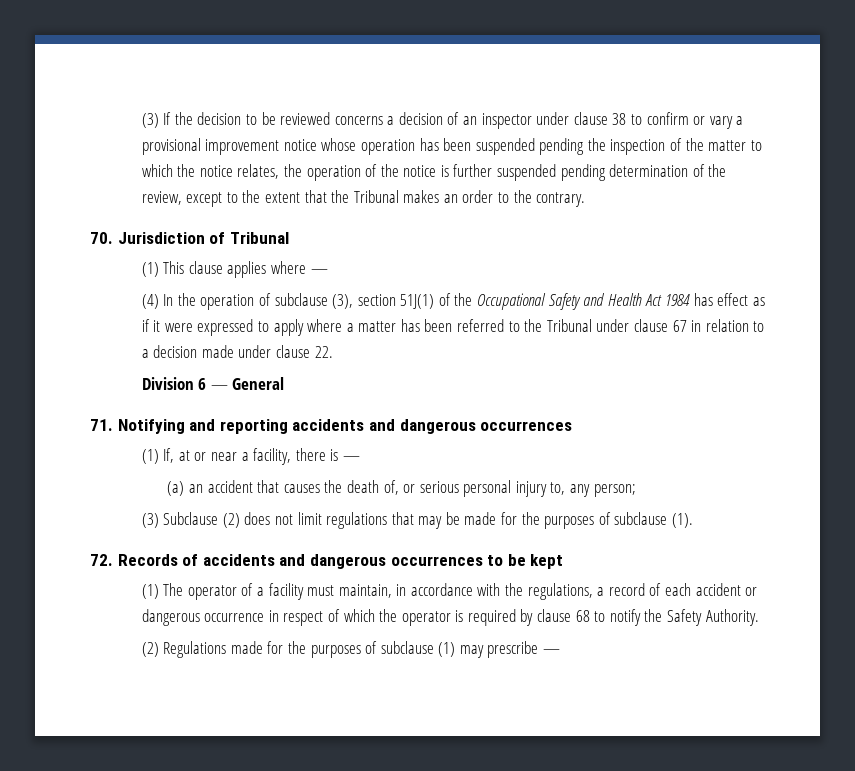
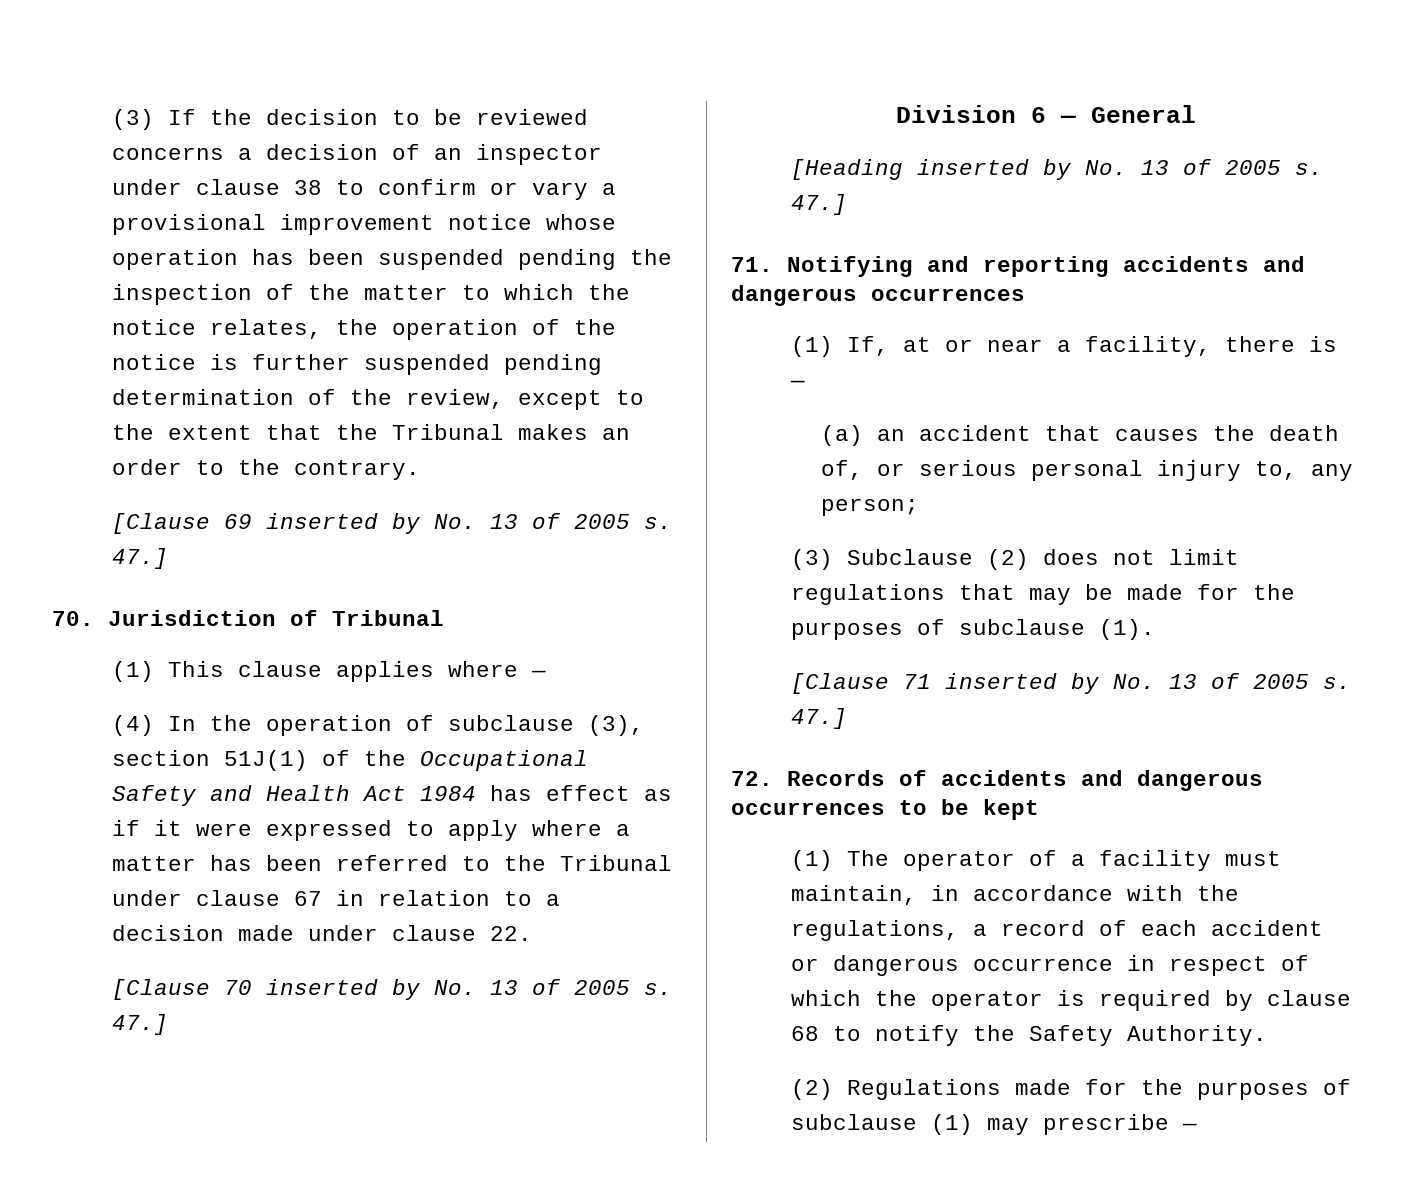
+ [Clause 69 inserted by No. 13 of 2005 s. 47.]
+ [Clause 70 inserted by No. 13 of 2005 s. 47.]
  Division 6 — General
+ [Heading inserted by No. 13 of 2005 s. 47.]
+ [Clause 71 inserted by No. 13 of 2005 s. 47.]

